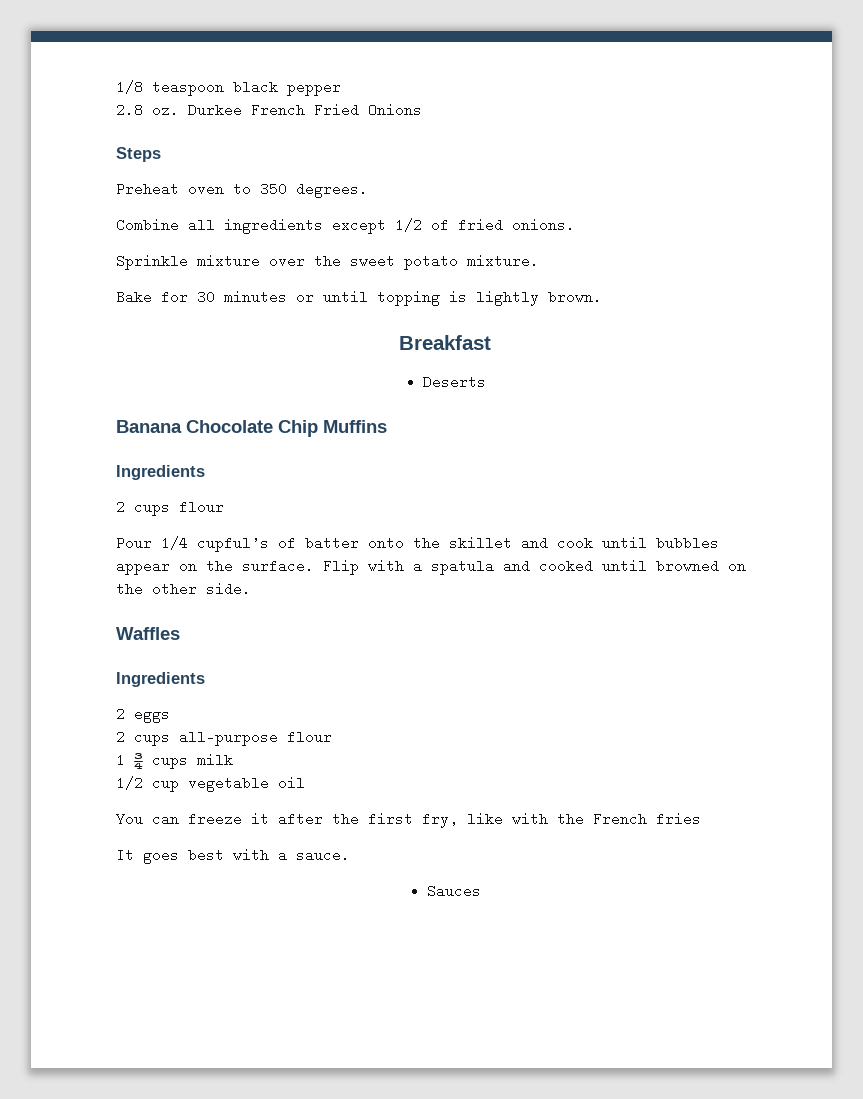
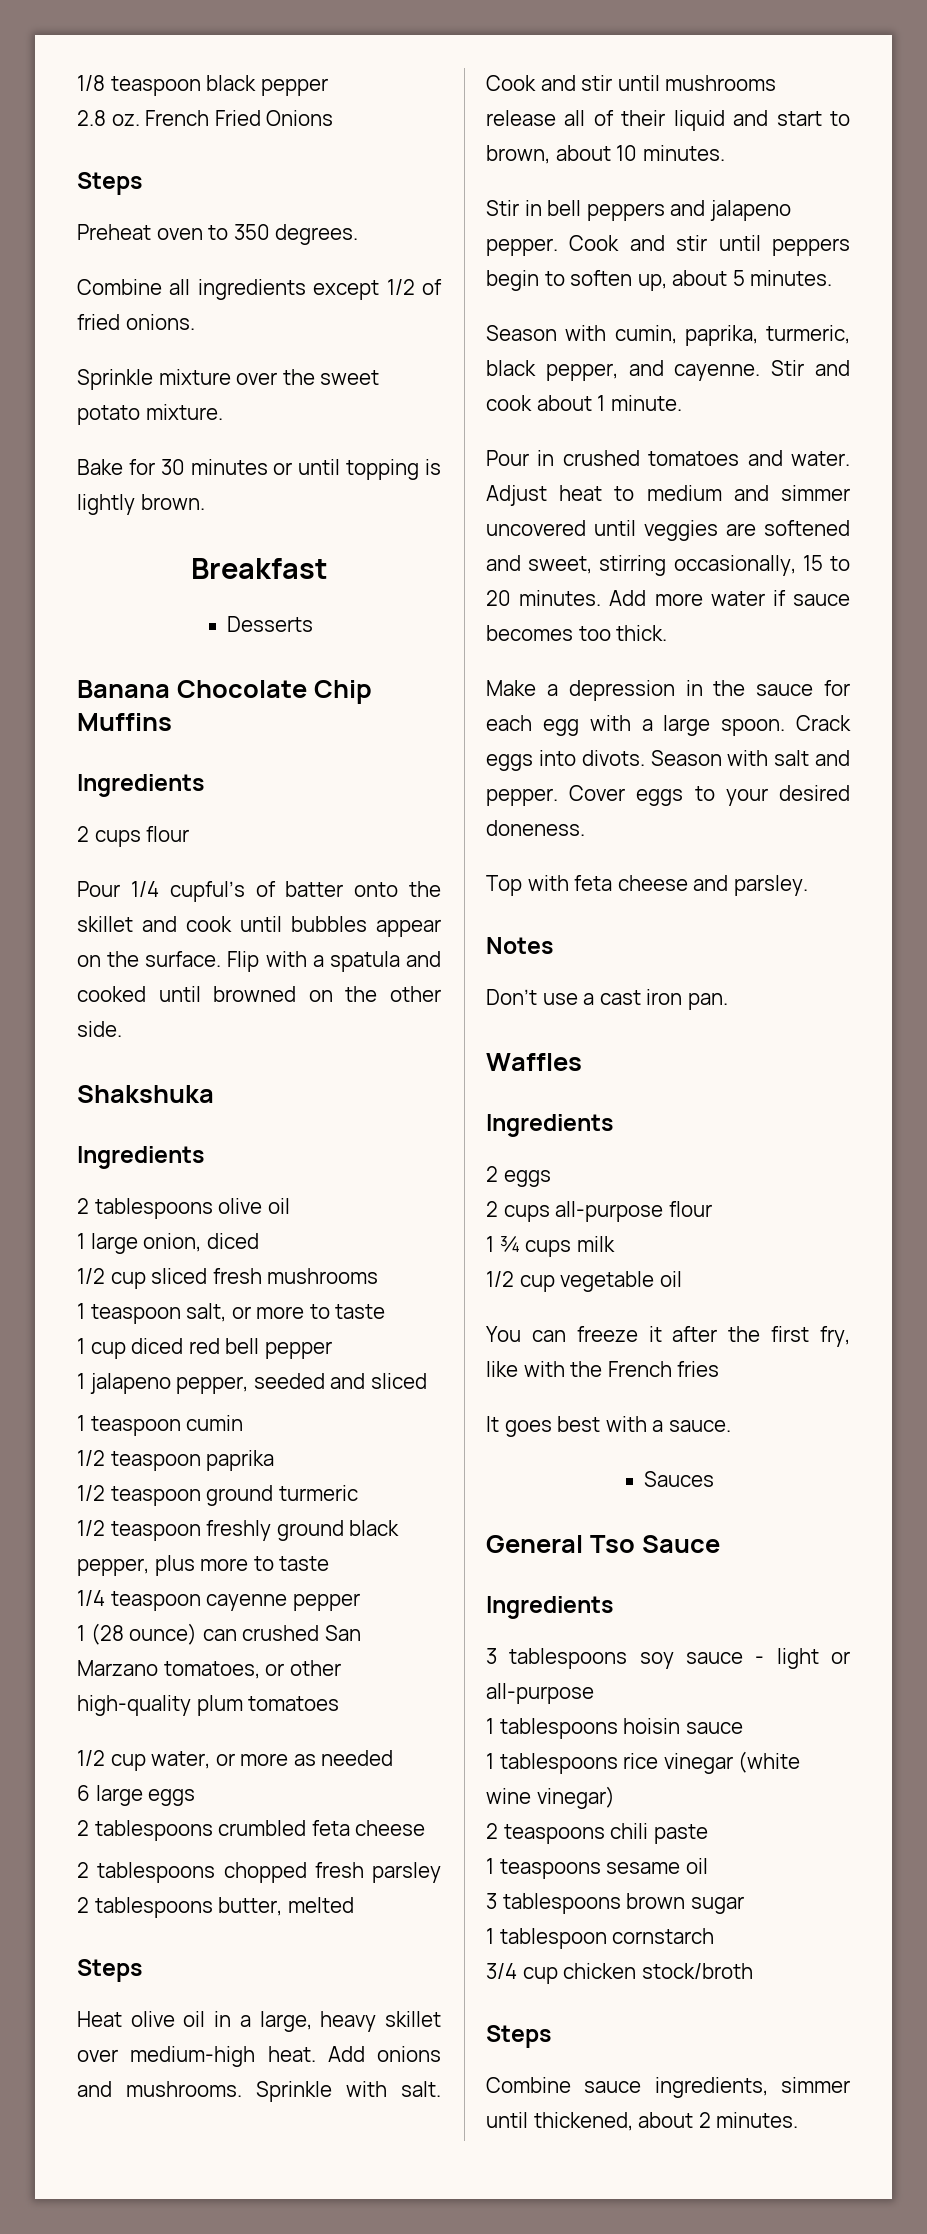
- Durkee French Fried Onions
+ French Fried Onions
- Deserts
+ Desserts
+ Shakshuka
+ Ingredients
+ 2 tablespoons olive oil
+ 1 large onion, diced
+ 1/2 cup sliced fresh mushrooms
+ 1 teaspoon salt, or more to taste
+ 1 cup diced red bell pepper
+ 1 jalapeno pepper, seeded and sliced
+ 1 teaspoon cumin
+ 1/2 teaspoon paprika
+ 1/2 teaspoon ground turmeric
+ 1/2 teaspoon freshly ground black pepper, plus more to taste
+ 1/4 teaspoon cayenne pepper
+ 1 (28 ounce) can crushed San Marzano tomatoes, or other high-quality plum tomatoes
+ 1/2 cup water, or more as needed
+ 6 large eggs
+ 2 tablespoons crumbled feta cheese
+ 2 tablespoons chopped fresh parsley 2 tablespoons butter, melted
+ Steps
+ Heat olive oil in a large, heavy skillet over medium-high heat. Add onions and mushrooms. Sprinkle with salt. Cook and stir until mushrooms release all of their liquid and start to brown, about 10 minutes.
+ Stir in bell peppers and jalapeno pepper. Cook and stir until peppers begin to soften up, about 5 minutes.
+ Season with cumin, paprika, turmeric, black pepper, and cayenne. Stir and cook about 1 minute.
+ Pour in crushed tomatoes and water. Adjust heat to medium and simmer uncovered until veggies are softened and sweet, stirring occasionally, 15 to 20 minutes. Add more water if sauce becomes too thick.
+ Make a depression in the sauce for each egg with a large spoon. Crack eggs into divots. Season with salt and pepper. Cover eggs to your desired doneness.
+ Top with feta cheese and parsley.
+ Notes
+ Don’t use a cast iron pan.
+ General Tso Sauce
+ Ingredients
+ 3 tablespoons soy sauce - light or all-purpose
+ 1 tablespoons hoisin sauce
+ 1 tablespoons rice vinegar (white wine vinegar)
+ 2 teaspoons chili paste
+ 1 teaspoons sesame oil
+ 3 tablespoons brown sugar
+ 1 tablespoon cornstarch
+ 3/4 cup chicken stock/broth
+ Steps
+ Combine sauce ingredients, simmer until thickened, about 2 minutes.

